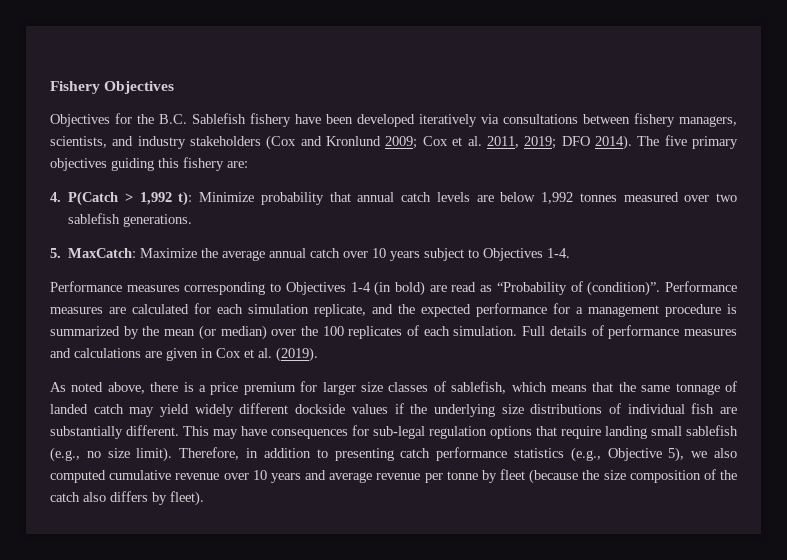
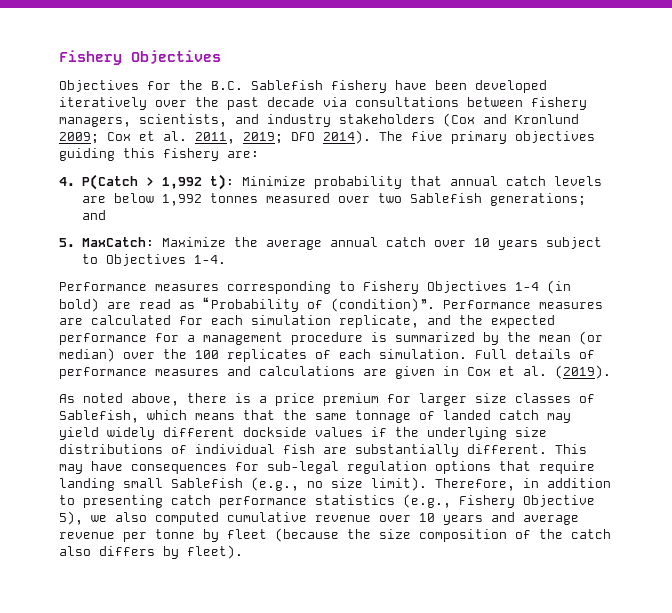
- Objectives for the B.C. Sablefish fishery have been developed iteratively via consultations between fishery managers, scientists, and industry stakeholders (Cox and Kronlund 2009; Cox et al. 2011, 2019; DFO 2014).
+ Objectives for the B.C. Sablefish fishery have been developed iteratively over the past decade via consultations between fishery managers, scientists, and industry stakeholders (Cox and Kronlund 2009; Cox et al. 2011, 2019; DFO 2014).
- 4. P(Catch > 1,992 t): Minimize probability that annual catch levels are below 1,992 tonnes measured over two sablefish generations.
+ 4. P(Catch > 1,992 t): Minimize probability that annual catch levels are below 1,992 tonnes measured over two Sablefish generations; and
- Performance measures corresponding to Objectives 1-4 (in bold) are read as “Probability of (condition)”.
+ Performance measures corresponding to Fishery Objectives 1-4 (in bold) are read as “Probability of (condition)”.
- As noted above, there is a price premium for larger size classes of sablefish, which means that the same tonnage of landed catch may yield widely different dockside values if the underlying size distributions of individual fish are substantially different.
+ As noted above, there is a price premium for larger size classes of Sablefish, which means that the same tonnage of landed catch may yield widely different dockside values if the underlying size distributions of individual fish are substantially different.
- This may have consequences for sub-legal regulation options that require landing small sablefish (e.g., no size limit).
+ This may have consequences for sub-legal regulation options that require landing small Sablefish (e.g., no size limit).
- Therefore, in addition to presenting catch performance statistics (e.g., Objective 5), we also computed cumulative revenue over 10 years and average revenue per tonne by fleet (because the size composition of the catch also differs by fleet).
+ Therefore, in addition to presenting catch performance statistics (e.g., Fishery Objective 5), we also computed cumulative revenue over 10 years and average revenue per tonne by fleet (because the size composition of the catch also differs by fleet).

